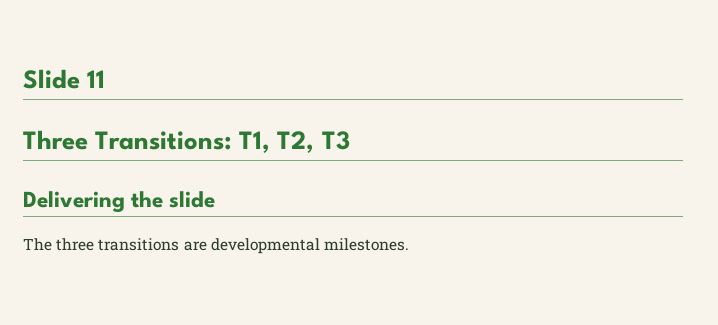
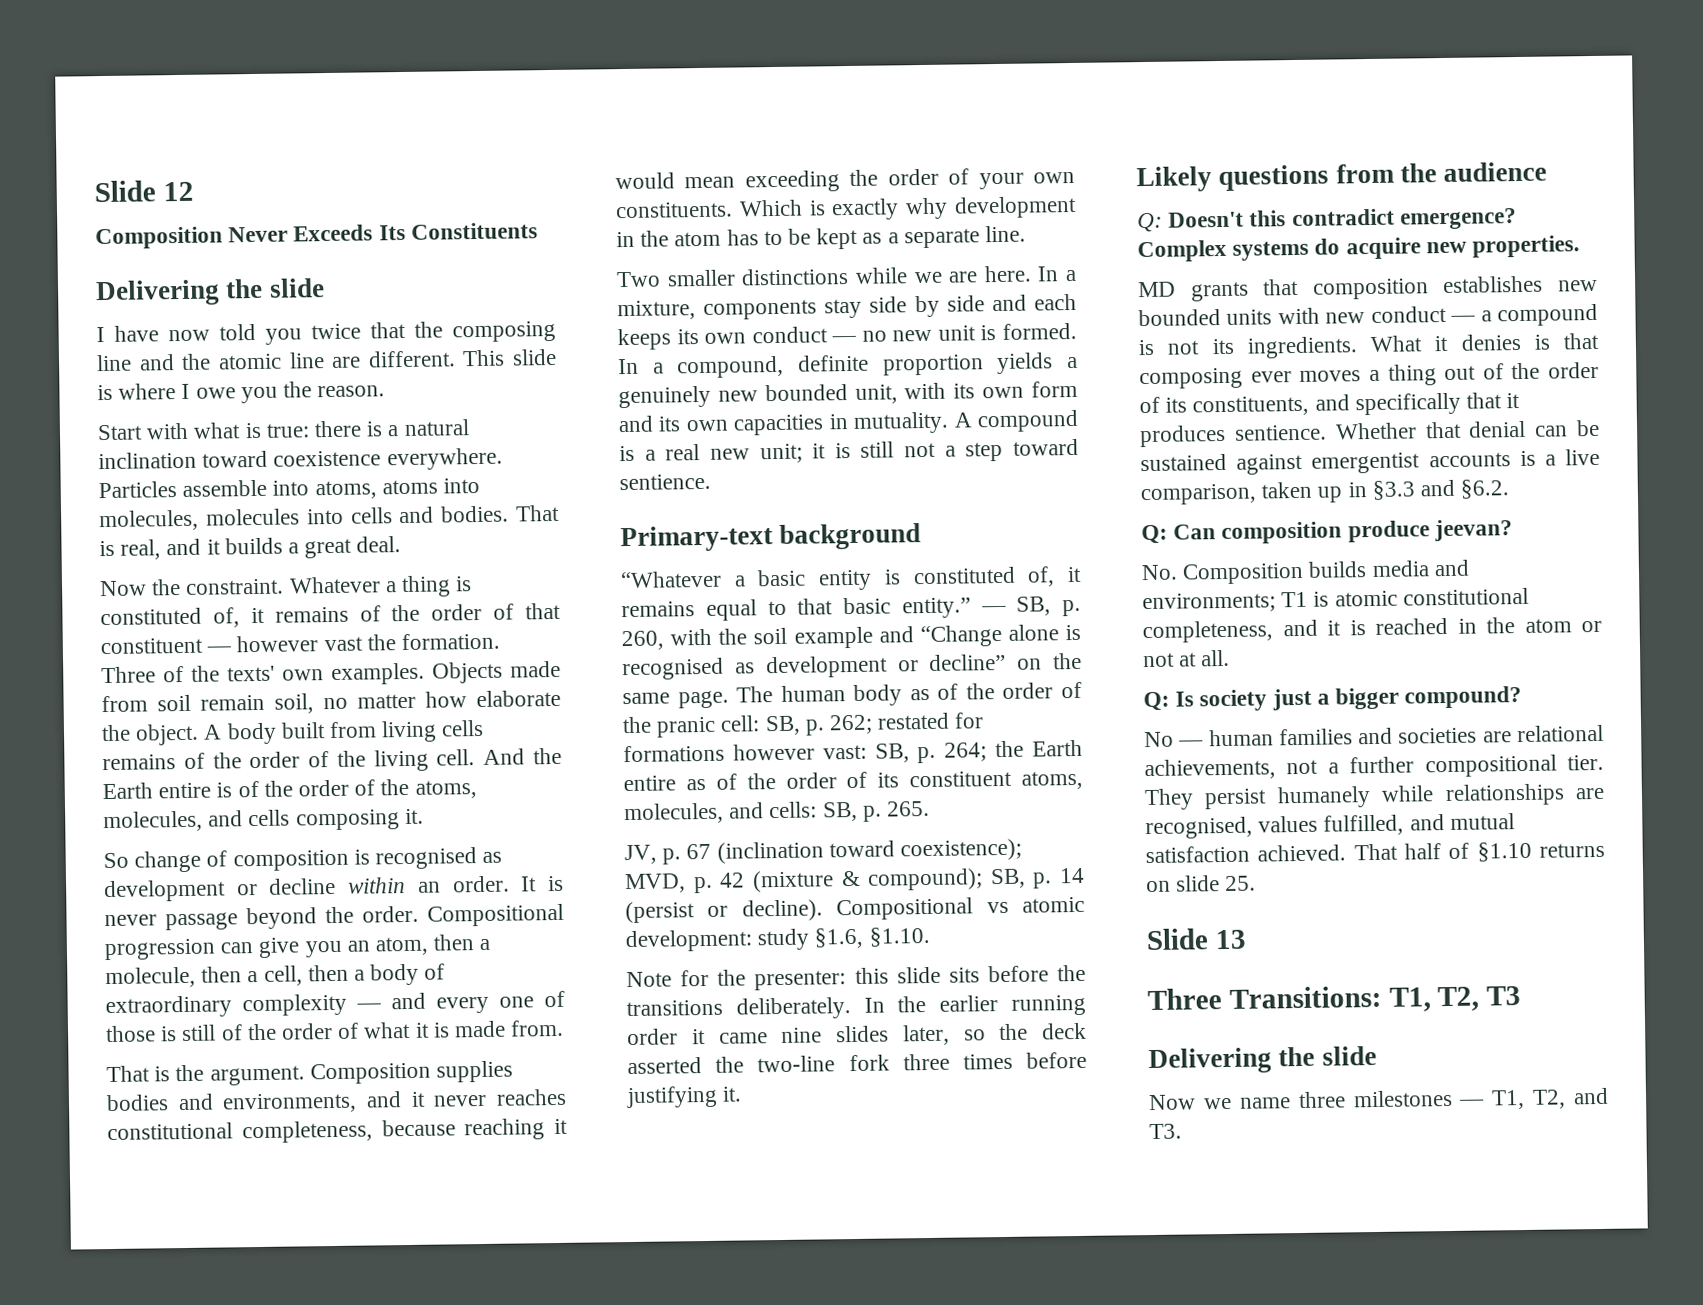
- Slide 11
+ Slide 12
+ Composition Never Exceeds Its Constituents
+ Delivering the slide
+ I have now told you twice that the composing line and the atomic line are different. This slide is where I owe you the reason.
+ Start with what is true: there is a natural inclination toward coexistence everywhere. Particles assemble into atoms, atoms into molecules, molecules into cells and bodies. That is real, and it builds a great deal.
+ Now the constraint. Whatever a thing is constituted of, it remains of the order of that constituent — however vast the formation. Three of the texts' own examples. Objects made from soil remain soil, no matter how elaborate the object. A body built from living cells remains of the order of the living cell. And the Earth entire is of the order of the atoms, molecules, and cells composing it.
+ So change of composition is recognised as development or decline within an order. It is never passage beyond the order. Compositional progression can give you an atom, then a molecule, then a cell, then a body of extraordinary complexity — and every one of those is still of the order of what it is made from.
+ That is the argument. Composition supplies bodies and environments, and it never reaches constitutional completeness, because reaching it would mean exceeding the order of your own constituents. Which is exactly why development in the atom has to be kept as a separate line.
+ Two smaller distinctions while we are here. In a mixture, components stay side by side and each keeps its own conduct — no new unit is formed. In a compound, definite proportion yields a genuinely new bounded unit, with its own form and its own capacities in mutuality. A compound is a real new unit; it is still not a step toward sentience.
+ Primary-text background
+ “Whatever a basic entity is constituted of, it remains equal to that basic entity.” — SB, p. 260, with the soil example and “Change alone is recognised as development or decline” on the same page. The human body as of the order of the pranic cell: SB, p. 262; restated for formations however vast: SB, p. 264; the Earth entire as of the order of its constituent atoms, molecules, and cells: SB, p. 265.
+ JV, p. 67 (inclination toward coexistence); MVD, p. 42 (mixture & compound); SB, p. 14 (persist or decline). Compositional vs atomic development: study §1.6, §1.10.
+ Note for the presenter: this slide sits before the transitions deliberately. In the earlier running order it came nine slides later, so the deck asserted the two-line fork three times before justifying it.
+ Likely questions from the audience
+ Q: Doesn't this contradict emergence? Complex systems do acquire new properties.
+ MD grants that composition establishes new bounded units with new conduct — a compound is not its ingredients. What it denies is that composing ever moves a thing out of the order of its constituents, and specifically that it produces sentience. Whether that denial can be sustained against emergentist accounts is a live comparison, taken up in §3.3 and §6.2.
+ Q: Can composition produce jeevan?
+ No. Composition builds media and environments; T1 is atomic constitutional completeness, and it is reached in the atom or not at all.
+ Q: Is society just a bigger compound?
+ No — human families and societies are relational achievements, not a further compositional tier. They persist humanely while relationships are recognised, values fulfilled, and mutual satisfaction achieved. That half of §1.10 returns on slide 25.
+ Slide 13
- The three transitions are developmental milestones.
+ Now we name three milestones — T1, T2, and T3.

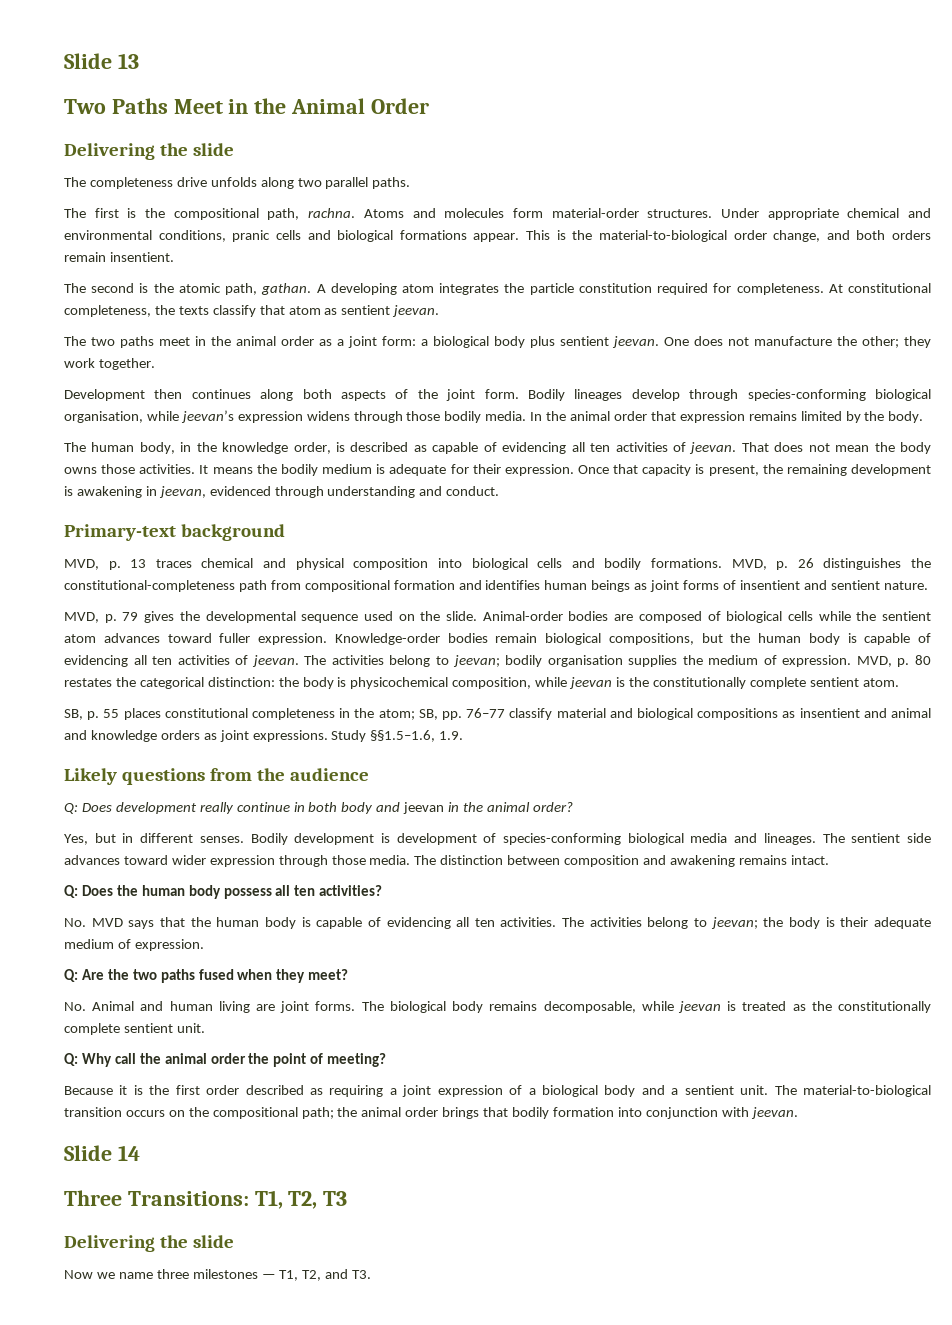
- Slide 12
- Composition Never Exceeds Its Constituents
+ Slide 13
+ Two Paths Meet in the Animal Order
  Delivering the slide
- I have now told you twice that the composing line and the atomic line are different. This slide is where I owe you the reason.
- Start with what is true: there is a natural inclination toward coexistence everywhere. Particles assemble into atoms, atoms into molecules, molecules into cells and bodies. That is real, and it builds a great deal.
- Now the constraint. Whatever a thing is constituted of, it remains of the order of that constituent — however vast the formation. Three of the texts' own examples. Objects made from soil remain soil, no matter how elaborate the object. A body built from living cells remains of the order of the living cell. And the Earth entire is of the order of the atoms, molecules, and cells composing it.
- So change of composition is recognised as development or decline within an order. It is never passage beyond the order. Compositional progression can give you an atom, then a molecule, then a cell, then a body of extraordinary complexity — and every one of those is still of the order of what it is made from.
- That is the argument. Composition supplies bodies and environments, and it never reaches constitutional completeness, because reaching it would mean exceeding the order of your own constituents. Which is exactly why development in the atom has to be kept as a separate line.
- Two smaller distinctions while we are here. In a mixture, components stay side by side and each keeps its own conduct — no new unit is formed. In a compound, definite proportion yields a genuinely new bounded unit, with its own form and its own capacities in mutuality. A compound is a real new unit; it is still not a step toward sentience.
+ The completeness drive unfolds along two parallel paths.
+ The first is the compositional path, rachna. Atoms and molecules form material-order structures. Under appropriate chemical and environmental conditions, pranic cells and biological formations appear. This is the material-to-biological order change, and both orders remain insentient.
+ The second is the atomic path, gathan. A developing atom integrates the particle constitution required for completeness. At constitutional completeness, the texts classify that atom as sentient jeevan.
+ The two paths meet in the animal order as a joint form: a biological body plus sentient jeevan. One does not manufacture the other; they work together.
+ Development then continues along both aspects of the joint form. Bodily lineages develop through species-conforming biological organisation, while jeevan’s expression widens through those bodily media. In the animal order that expression remains limited by the body.
+ The human body, in the knowledge order, is described as capable of evidencing all ten activities of jeevan. That does not mean the body owns those activities. It means the bodily medium is adequate for their expression. Once that capacity is present, the remaining development is awakening in jeevan, evidenced through understanding and conduct.
  Primary-text background
- “Whatever a basic entity is constituted of, it remains equal to that basic entity.” — SB, p. 260, with the soil example and “Change alone is recognised as development or decline” on the same page. The human body as of the order of the pranic cell: SB, p. 262; restated for formations however vast: SB, p. 264; the Earth entire as of the order of its constituent atoms, molecules, and cells: SB, p. 265.
- JV, p. 67 (inclination toward coexistence); MVD, p. 42 (mixture & compound); SB, p. 14 (persist or decline). Compositional vs atomic development: study §1.6, §1.10.
- Note for the presenter: this slide sits before the transitions deliberately. In the earlier running order it came nine slides later, so the deck asserted the two-line fork three times before justifying it.
+ MVD, p. 13 traces chemical and physical composition into biological cells and bodily formations. MVD, p. 26 distinguishes the constitutional-completeness path from compositional formation and identifies human beings as joint forms of insentient and sentient nature.
+ MVD, p. 79 gives the developmental sequence used on the slide. Animal-order bodies are composed of biological cells while the sentient atom advances toward fuller expression. Knowledge-order bodies remain biological compositions, but the human body is capable of evidencing all ten activities of jeevan. The activities belong to jeevan; bodily organisation supplies the medium of expression. MVD, p. 80 restates the categorical distinction: the body is physicochemical composition, while jeevan is the constitutionally complete sentient atom.
+ SB, p. 55 places constitutional completeness in the atom; SB, pp. 76–77 classify material and biological compositions as insentient and animal and knowledge orders as joint expressions. Study §§1.5–1.6, 1.9.
- Q: Doesn't this contradict emergence? Complex systems do acquire new properties.
- MD grants that composition establishes new bounded units with new conduct — a compound is not its ingredients. What it denies is that composing ever moves a thing out of the order of its constituents, and specifically that it produces sentience. Whether that denial can be sustained against emergentist accounts is a live comparison, taken up in §3.3 and §6.2.
- Q: Can composition produce jeevan?
- No. Composition builds media and environments; T1 is atomic constitutional completeness, and it is reached in the atom or not at all.
- Q: Is society just a bigger compound?
- No — human families and societies are relational achievements, not a further compositional tier. They persist humanely while relationships are recognised, values fulfilled, and mutual satisfaction achieved. That half of §1.10 returns on slide 25.
- Slide 13
+ Q: Does development really continue in both body and jeevan in the animal order?
+ Yes, but in different senses. Bodily development is development of species-conforming biological media and lineages. The sentient side advances toward wider expression through those media. The distinction between composition and awakening remains intact.
+ Q: Does the human body possess all ten activities?
+ No. MVD says that the human body is capable of evidencing all ten activities. The activities belong to jeevan; the body is their adequate medium of expression.
+ Q: Are the two paths fused when they meet?
+ No. Animal and human living are joint forms. The biological body remains decomposable, while jeevan is treated as the constitutionally complete sentient unit.
+ Q: Why call the animal order the point of meeting?
+ Because it is the first order described as requiring a joint expression of a biological body and a sentient unit. The material-to-biological transition occurs on the compositional path; the animal order brings that bodily formation into conjunction with jeevan.
+ Slide 14

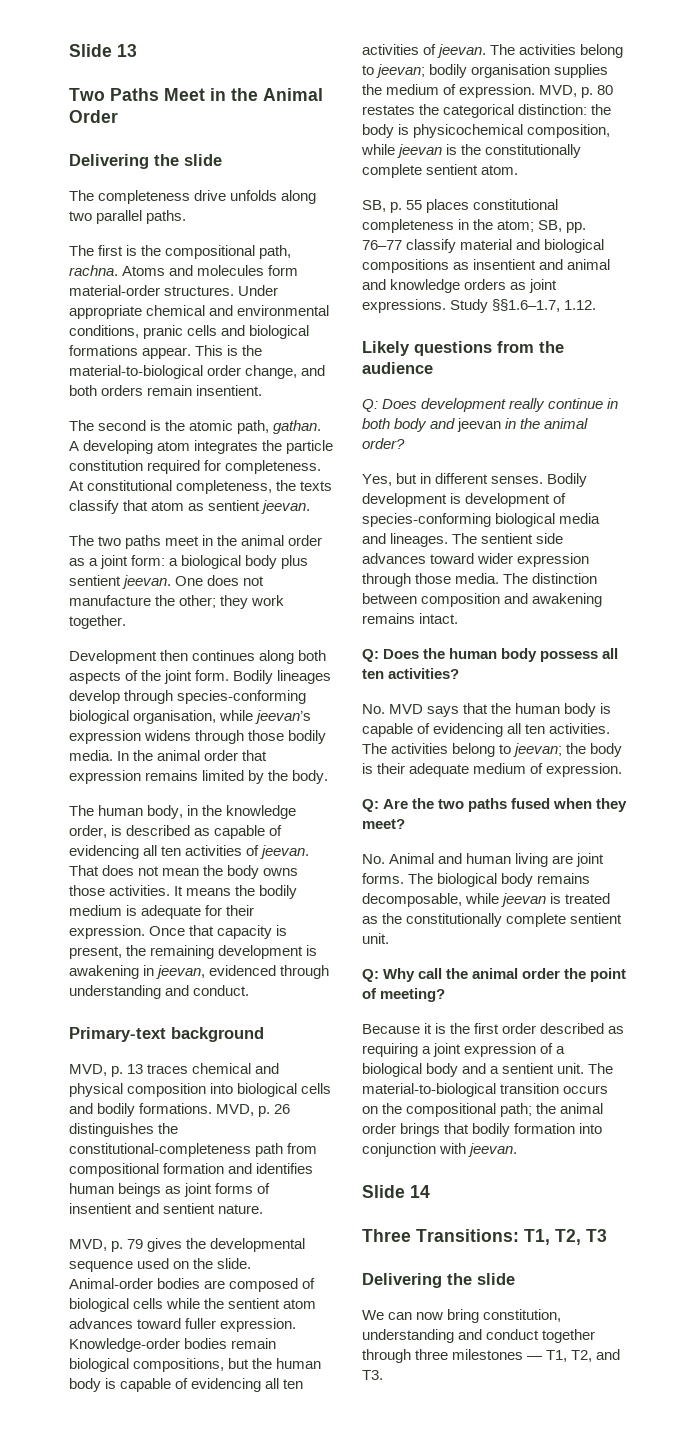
- Study §§1.5–1.6, 1.9.
+ Study §§1.6–1.7, 1.12.
- Now we name three milestones — T1, T2, and T3.
+ We can now bring constitution, understanding and conduct together through three milestones — T1, T2, and T3.

